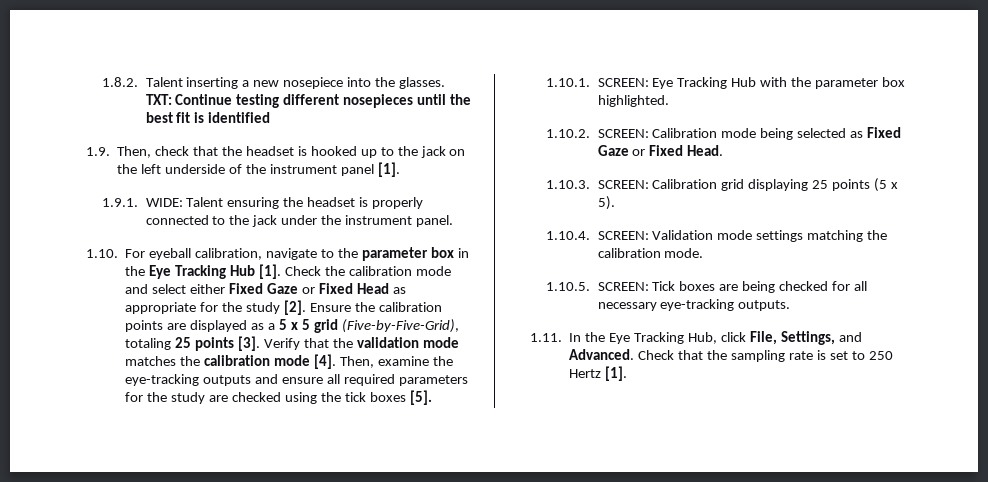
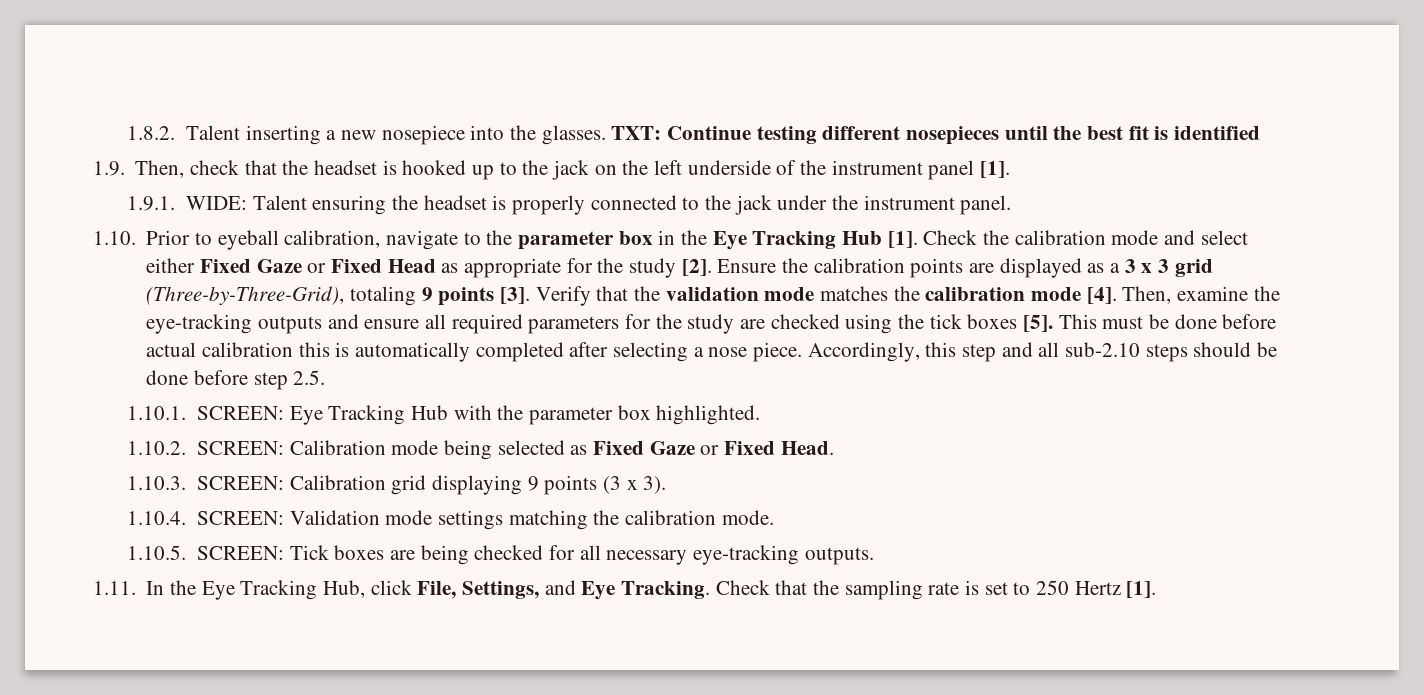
- 1.10. For eyeball calibration, navigate to the parameter box in the Eye Tracking Hub [1].
+ 1.10. Prior to eyeball calibration, navigate to the parameter box in the Eye Tracking Hub [1].
- Ensure the calibration points are displayed as a 5 x 5 grid (Five-by-Five-Grid), totaling 25 points [3].
+ Ensure the calibration points are displayed as a 3 x 3 grid (Three-by-Three-Grid), totaling 9 points [3].
+ This must be done before actual calibration this is automatically completed after selecting a nose piece. Accordingly, this step and all sub-2.10 steps should be done before step 2.5.
- 1.10.3. SCREEN: Calibration grid displaying 25 points (5 x 5).
+ 1.10.3. SCREEN: Calibration grid displaying 9 points (3 x 3).
- 1.11. In the Eye Tracking Hub, click File, Settings, and Advanced.
+ 1.11. In the Eye Tracking Hub, click File, Settings, and Eye Tracking.

